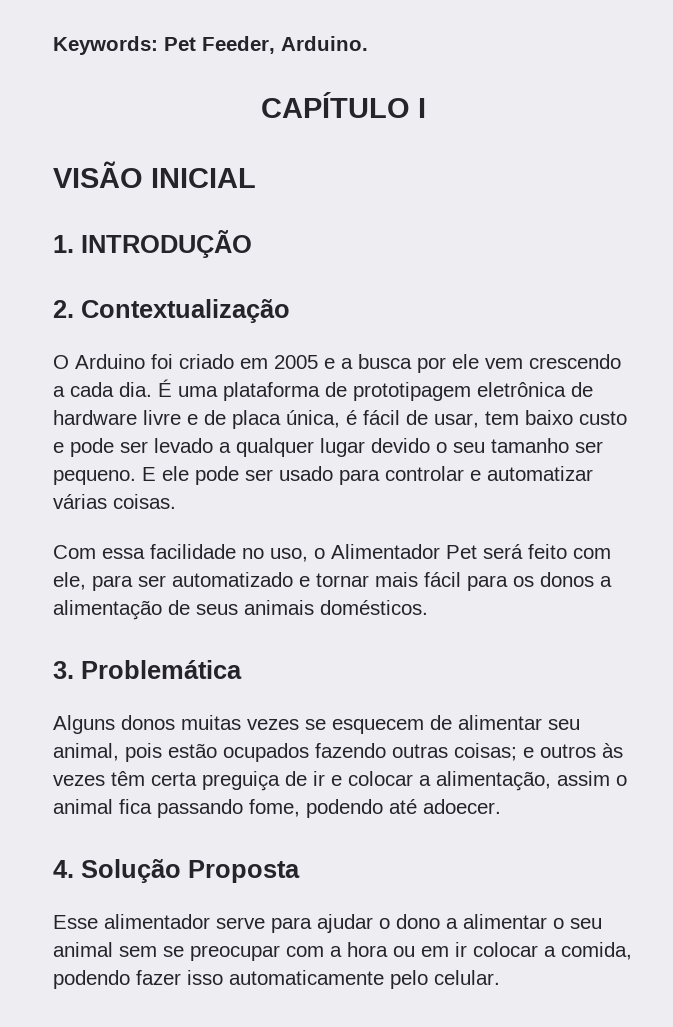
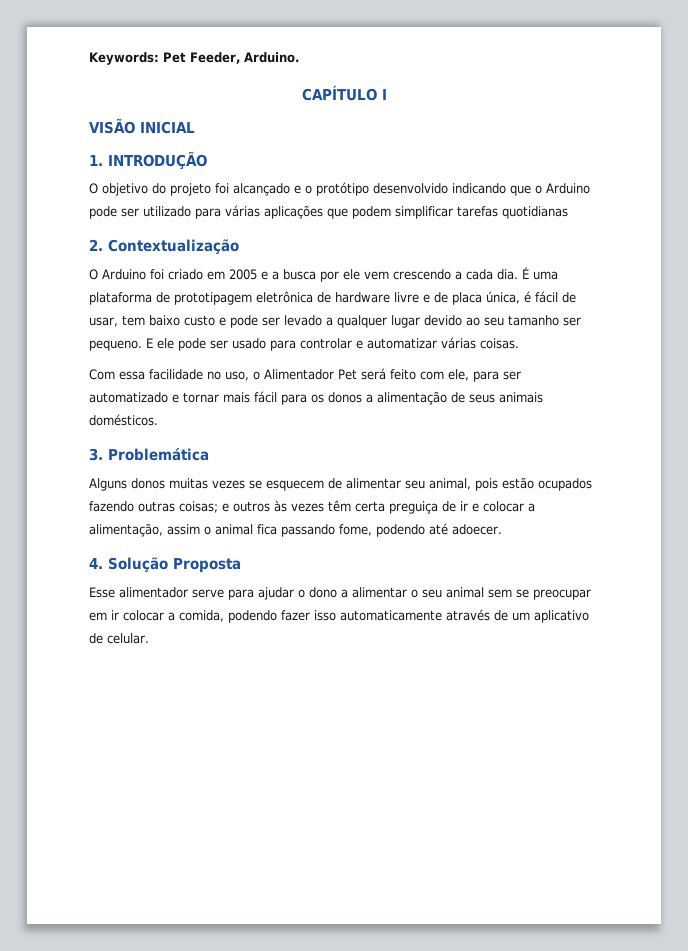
+ O objetivo do projeto foi alcançado e o protótipo desenvolvido indicando que o Arduino pode ser utilizado para várias aplicações que podem simplificar tarefas quotidianas
- É uma plataforma de prototipagem eletrônica de hardware livre e de placa única, é fácil de usar, tem baixo custo e pode ser levado a qualquer lugar devido o seu tamanho ser pequeno.
+ É uma plataforma de prototipagem eletrônica de hardware livre e de placa única, é fácil de usar, tem baixo custo e pode ser levado a qualquer lugar devido ao seu tamanho ser pequeno.
- Esse alimentador serve para ajudar o dono a alimentar o seu animal sem se preocupar com a hora ou em ir colocar a comida, podendo fazer isso automaticamente pelo celular.
+ Esse alimentador serve para ajudar o dono a alimentar o seu animal sem se preocupar em ir colocar a comida, podendo fazer isso automaticamente através de um aplicativo de celular.

